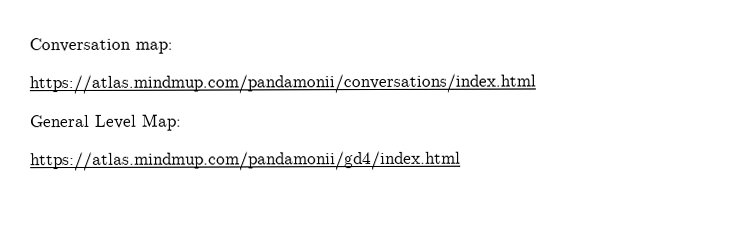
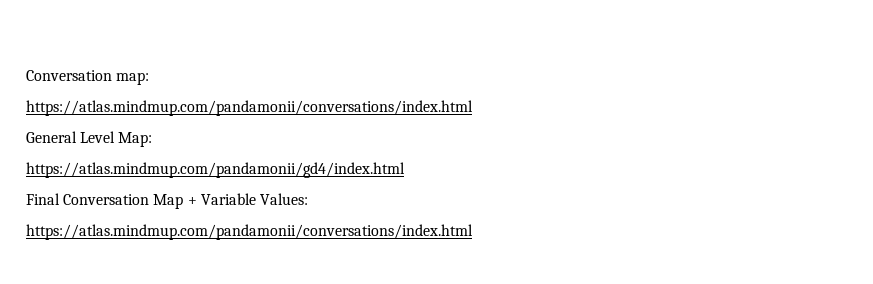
+ Final Conversation Map + Variable Values:
+ https://atlas.mindmup.com/pandamonii/conversations/index.html

